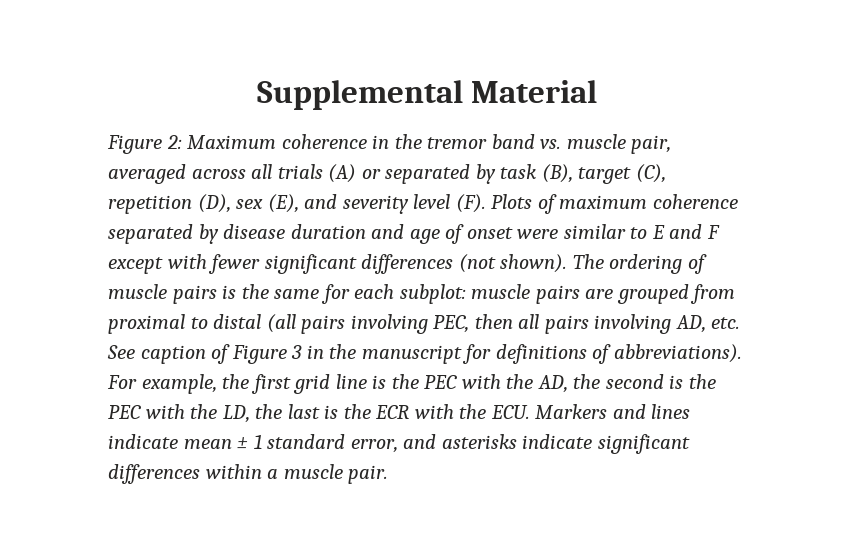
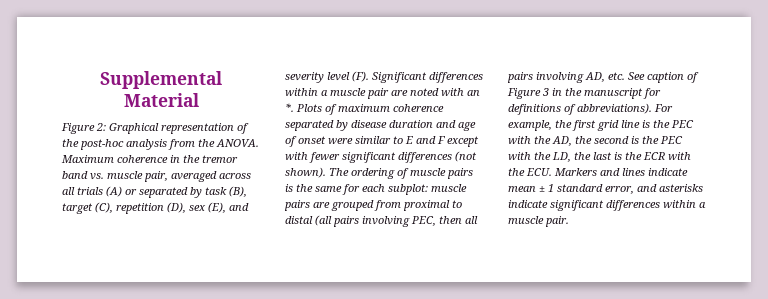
- Figure 2: Maximum coherence in the tremor band vs. muscle pair, averaged across all trials (A) or separated by task (B), target (C), repetition (D), sex (E), and severity level (F). Plots of maximum coherence separated by disease duration and age of onset were similar to E and F except with fewer significant differences (not shown).
+ Figure 2: Graphical representation of the post-hoc analysis from the ANOVA. Maximum coherence in the tremor band vs. muscle pair, averaged across all trials (A) or separated by task (B), target (C), repetition (D), sex (E), and severity level (F). Significant differences within a muscle pair are noted with an *. Plots of maximum coherence separated by disease duration and age of onset were similar to E and F except with fewer significant differences (not shown).

